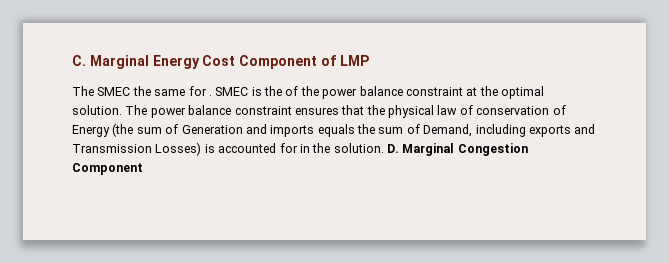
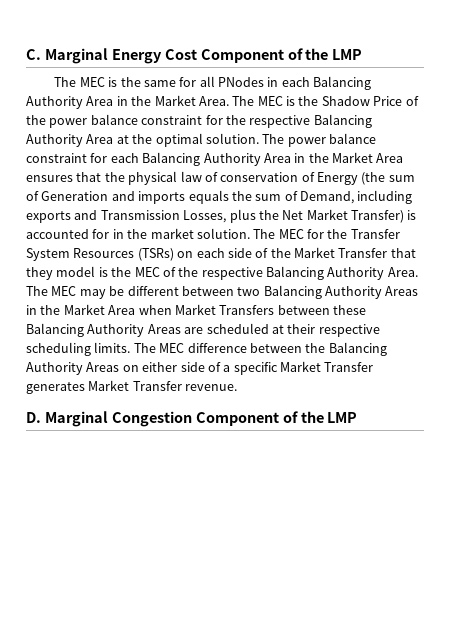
- C. Marginal Energy Cost Component of LMP
+ C. Marginal Energy Cost Component of the LMP
- The SMEC the same for . SMEC is the of the power balance constraint at the optimal solution.
+ The MEC is the same for all PNodes in each Balancing Authority Area in the Market Area. The MEC is the Shadow Price of the power balance constraint for the respective Balancing Authority Area at the optimal solution.
- The power balance constraint ensures that the physical law of conservation of Energy (the sum of Generation and imports equals the sum of Demand, including exports and Transmission Losses) is accounted for in the solution. D. Marginal Congestion Component
+ The power balance constraint for each Balancing Authority Area in the Market Area ensures that the physical law of conservation of Energy (the sum of Generation and imports equals the sum of Demand, including exports and Transmission Losses, plus the Net Market Transfer) is accounted for in the market solution. The MEC for the Transfer System Resources (TSRs) on each side of the Market Transfer that they model is the MEC of the respective Balancing Authority Area. The MEC may be different between two Balancing Authority Areas in the Market Area when Market Transfers between these Balancing Authority Areas are scheduled at their respective scheduling limits. The MEC difference between the Balancing Authority Areas on either side of a specific Market Transfer generates Market Transfer revenue.
+ D. Marginal Congestion Component of the LMP

